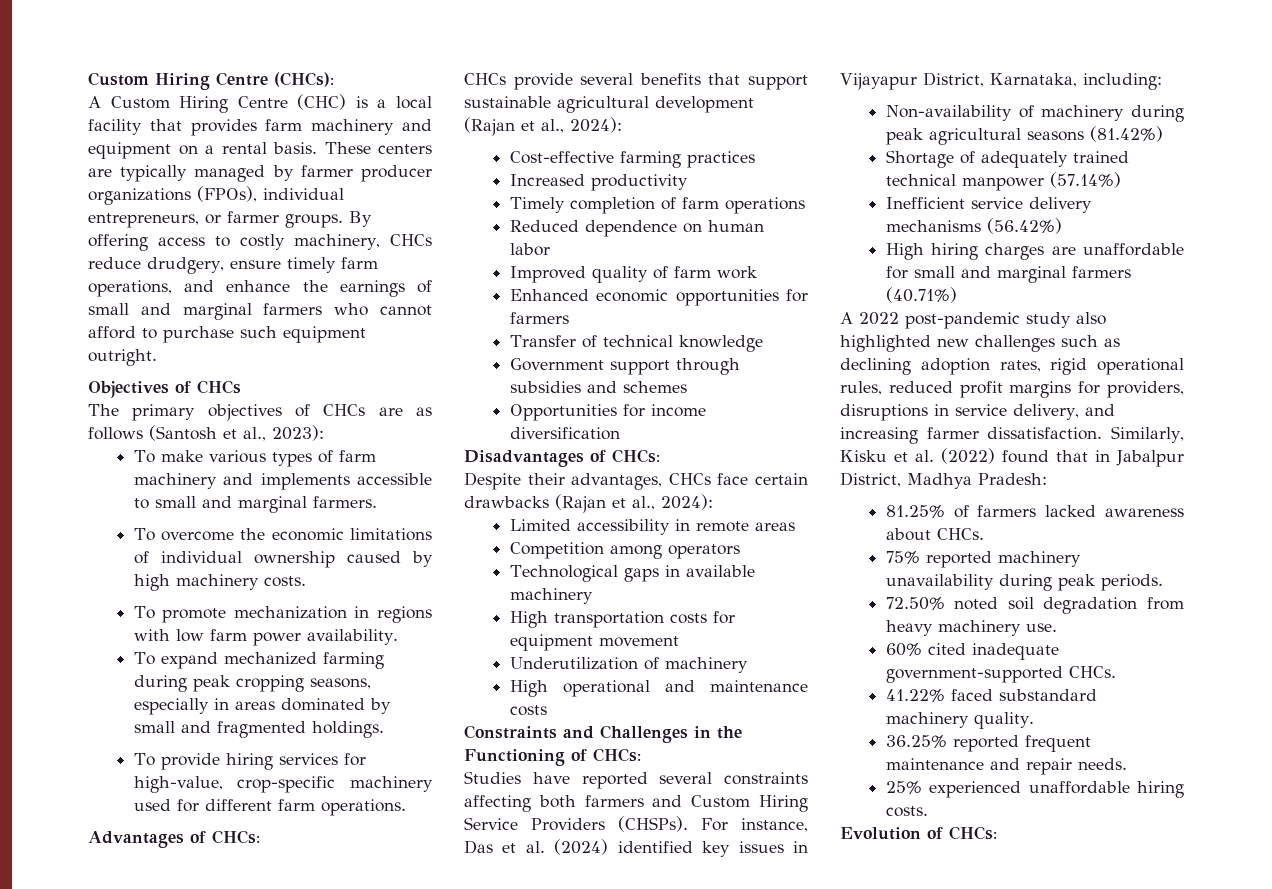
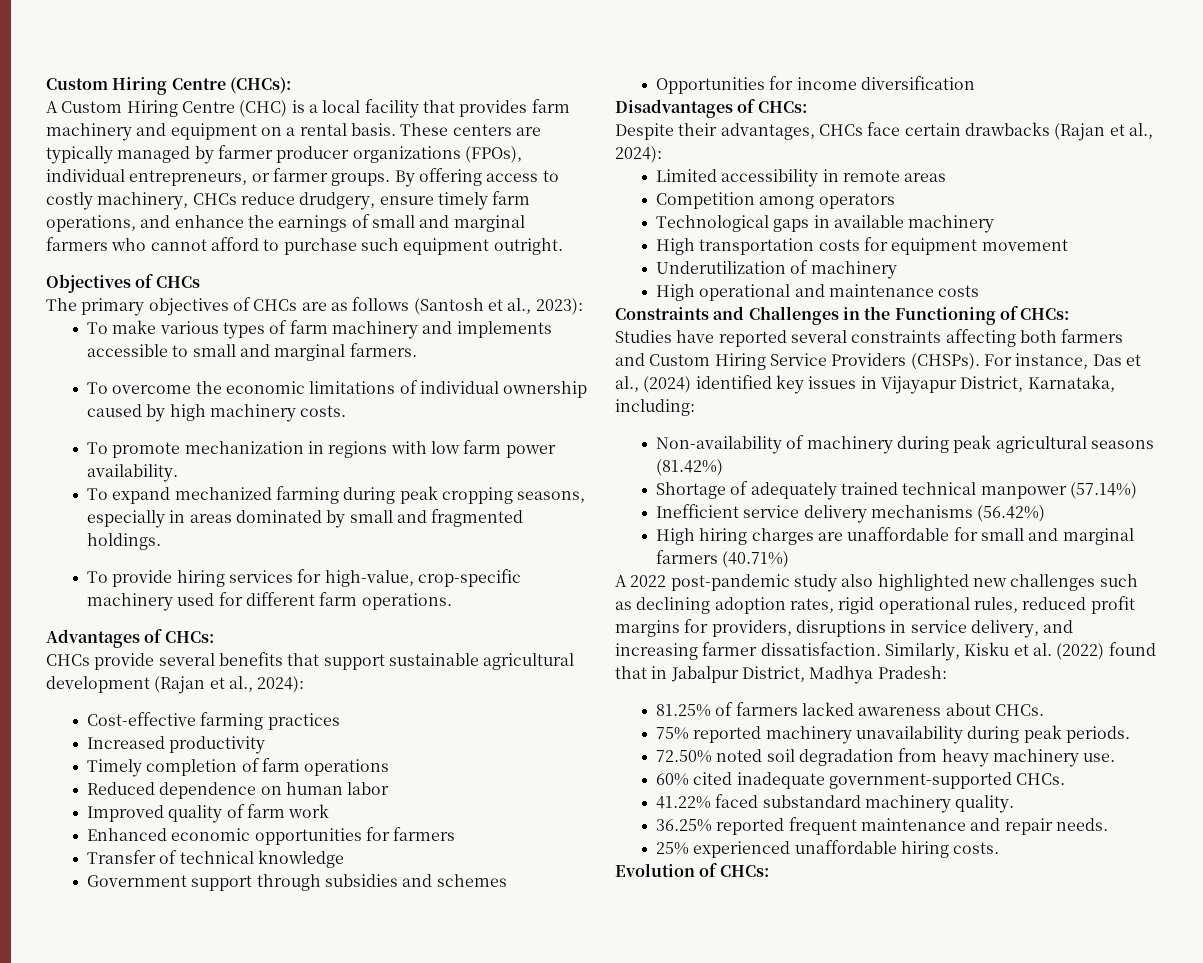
- For instance, Das et al. (2024) identified key issues in Vijayapur District, Karnataka, including:
+ For instance, Das et al., (2024) identified key issues in Vijayapur District, Karnataka, including:

